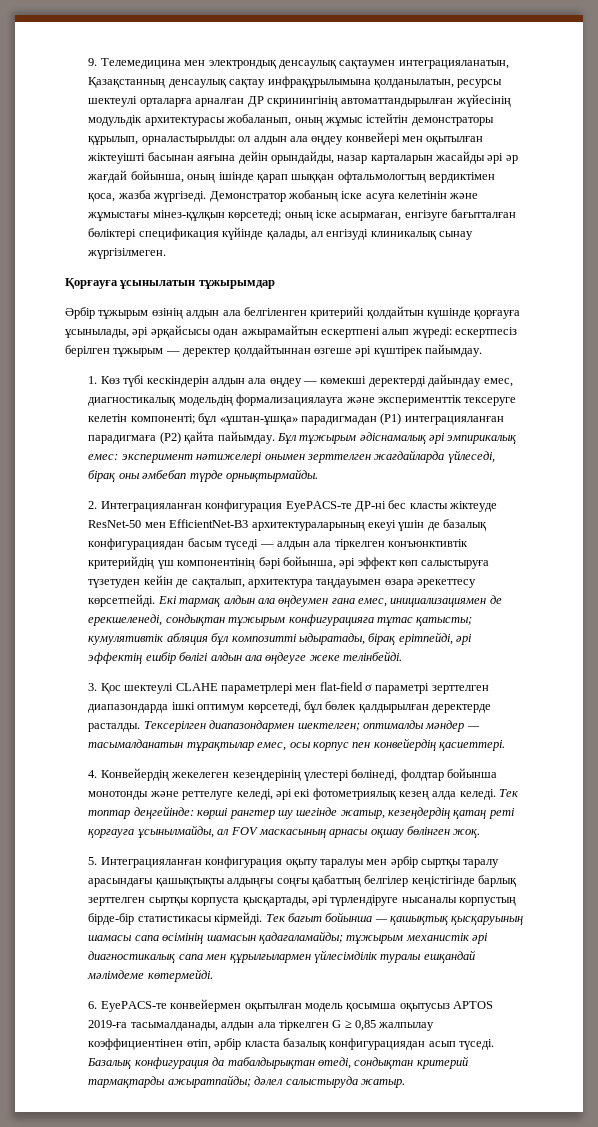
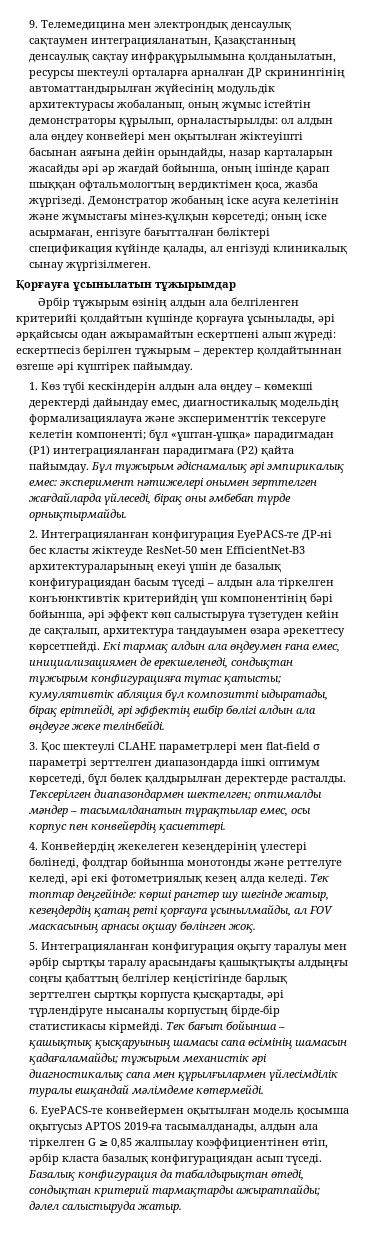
- Әрбір тұжырым өзінің алдын ала белгіленген критерийі қолдайтын күшінде қорғауға ұсынылады, әрі әрқайсысы одан ажырамайтын ескертпені алып жүреді: ескертпесіз берілген тұжырым — деректер қолдайтыннан өзгеше әрі күштірек пайымдау.
+ Әрбір тұжырым өзінің алдын ала белгіленген критерийі қолдайтын күшінде қорғауға ұсынылады, әрі әрқайсысы одан ажырамайтын ескертпені алып жүреді: ескертпесіз берілген тұжырым – деректер қолдайтыннан өзгеше әрі күштірек пайымдау.
- 1. Көз түбі кескіндерін алдын ала өңдеу — көмекші деректерді дайындау емес, диагностикалық модельдің формализациялауға және эксперименттік тексеруге келетін компоненті; бұл «ұштан-ұшқа» парадигмадан (P1) интеграцияланған парадигмаға (P2) қайта пайымдау.
+ 1. Көз түбі кескіндерін алдын ала өңдеу – көмекші деректерді дайындау емес, диагностикалық модельдің формализациялауға және эксперименттік тексеруге келетін компоненті; бұл «ұштан-ұшқа» парадигмадан (P1) интеграцияланған парадигмаға (P2) қайта пайымдау.
- 2. Интеграцияланған конфигурация EyePACS-те ДР-ні бес класты жіктеуде ResNet-50 мен EfficientNet-B3 архитектураларының екеуі үшін де базалық конфигурациядан басым түседі — алдын ала тіркелген конъюнктивтік критерийдің үш компонентінің бәрі бойынша, әрі эффект көп салыстыруға түзетуден кейін де сақталып, архитектура таңдауымен өзара әрекеттесу көрсетпейді.
+ 2. Интеграцияланған конфигурация EyePACS-те ДР-ні бес класты жіктеуде ResNet-50 мен EfficientNet-B3 архитектураларының екеуі үшін де базалық конфигурациядан басым түседі – алдын ала тіркелген конъюнктивтік критерийдің үш компонентінің бәрі бойынша, әрі эффект көп салыстыруға түзетуден кейін де сақталып, архитектура таңдауымен өзара әрекеттесу көрсетпейді.
- Тексерілген диапазондармен шектелген; оптималды мәндер — тасымалданатын тұрақтылар емес, осы корпус пен конвейердің қасиеттері.
+ Тексерілген диапазондармен шектелген; оптималды мәндер – тасымалданатын тұрақтылар емес, осы корпус пен конвейердің қасиеттері.
- Тек бағыт бойынша — қашықтық қысқаруының шамасы сапа өсімінің шамасын қадағаламайды; тұжырым механистік әрі диагностикалық сапа мен құрылғылармен үйлесімділік туралы ешқандай мәлімдеме көтермейді.
+ Тек бағыт бойынша – қашықтық қысқаруының шамасы сапа өсімінің шамасын қадағаламайды; тұжырым механистік әрі диагностикалық сапа мен құрылғылармен үйлесімділік туралы ешқандай мәлімдеме көтермейді.

